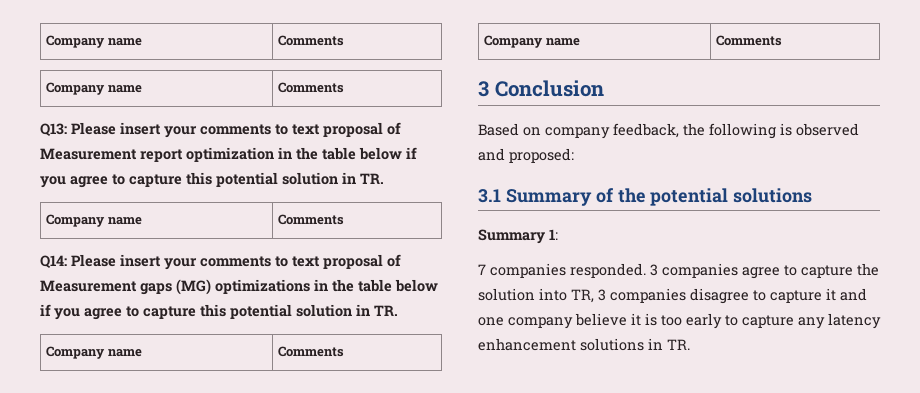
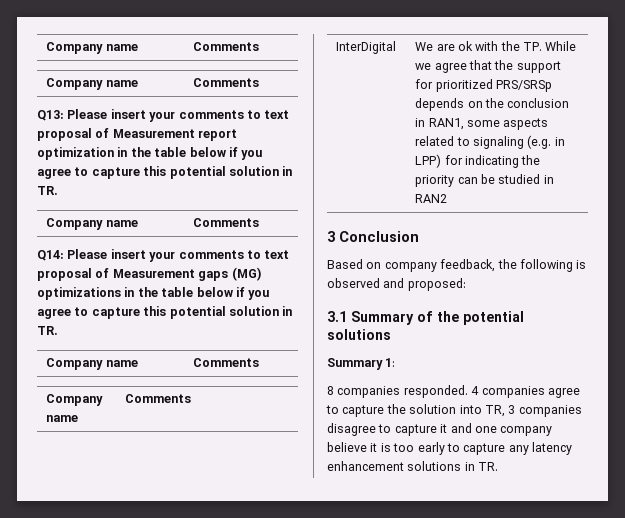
+ InterDigital | We are ok with the TP. While we agree that the support for prioritized PRS/SRSp depends on the conclusion in RAN1, some aspects related to signaling (e.g. in LPP) for indicating the priority can be studied in RAN2
- 7 companies responded.
+ 8 companies responded.
- 3 companies agree to capture the solution into TR, 3 companies disagree to capture it and one company believe it is too early to capture any latency enhancement solutions in TR.
+ 4 companies agree to capture the solution into TR, 3 companies disagree to capture it and one company believe it is too early to capture any latency enhancement solutions in TR.

